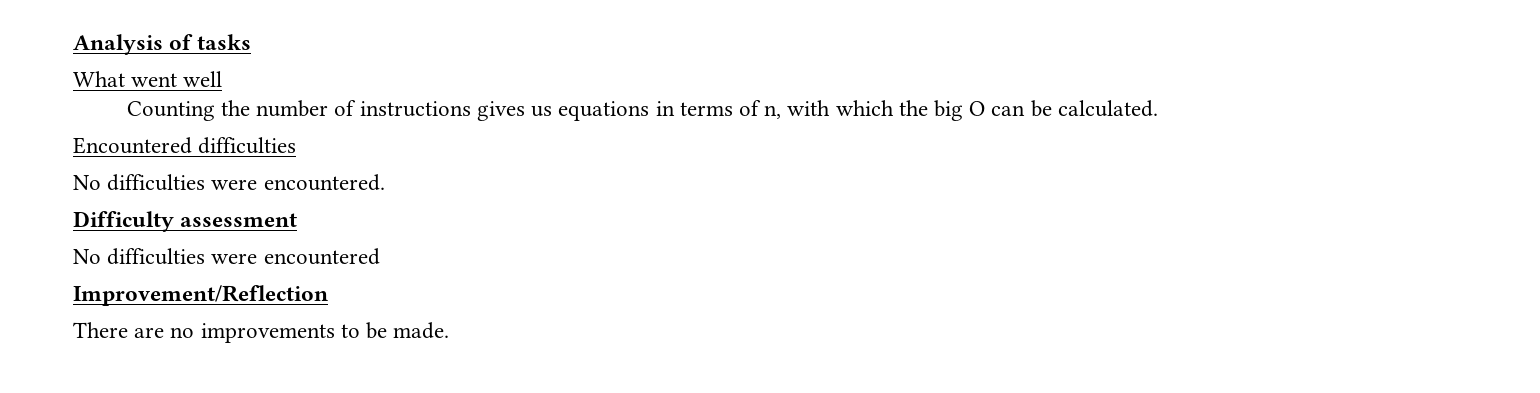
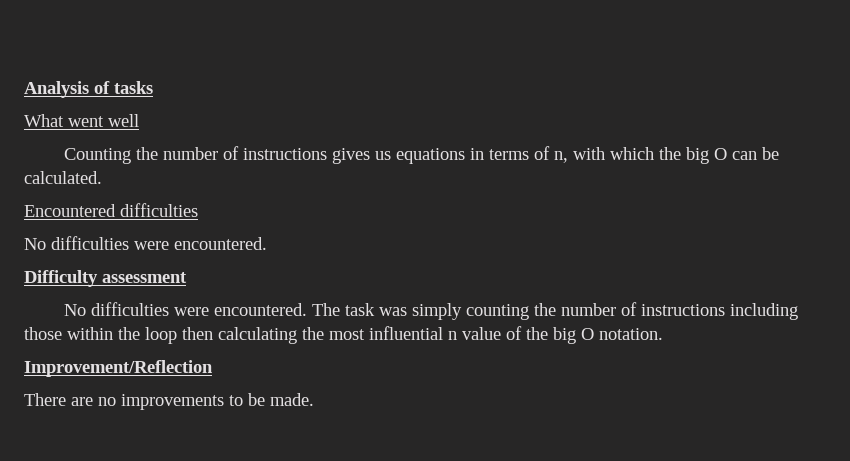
- No difficulties were encountered
+ No difficulties were encountered. The task was simply counting the number of instructions including those within the loop then calculating the most influential n value of the big O notation.

